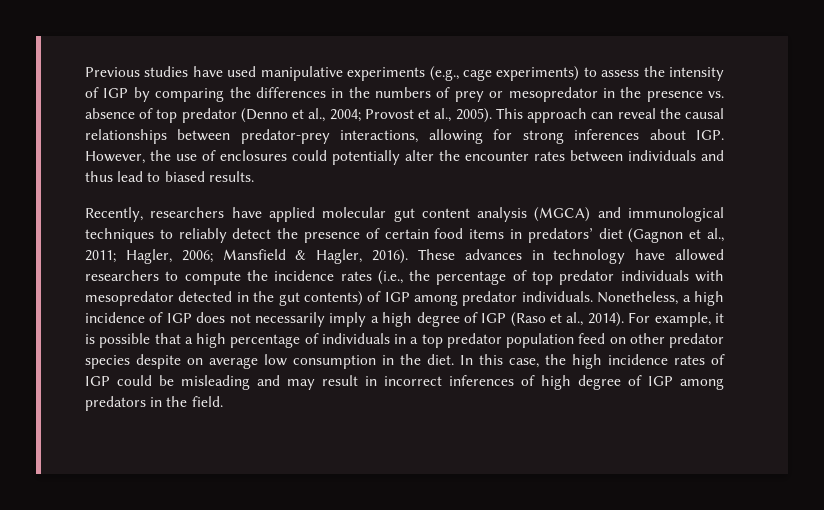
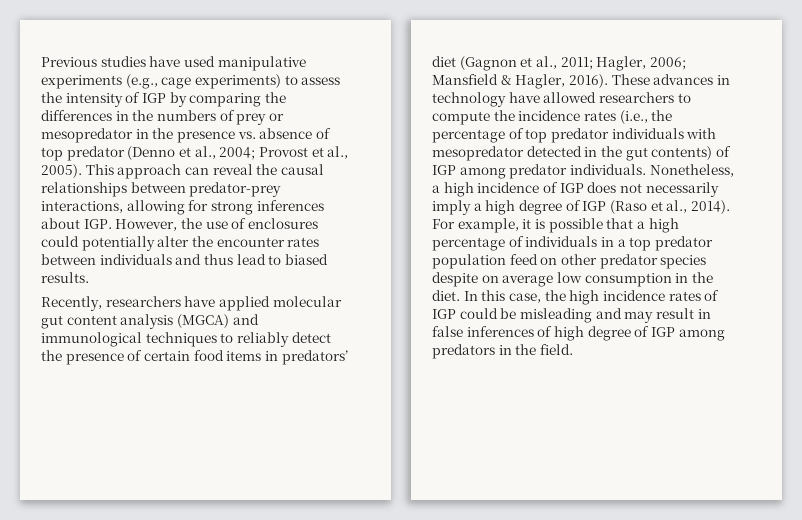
- In this case, the high incidence rates of IGP could be misleading and may result in incorrect inferences of high degree of IGP among predators in the field.
+ In this case, the high incidence rates of IGP could be misleading and may result in false inferences of high degree of IGP among predators in the field.

